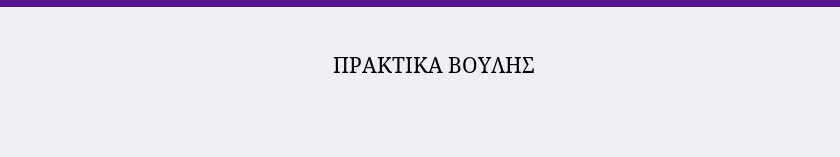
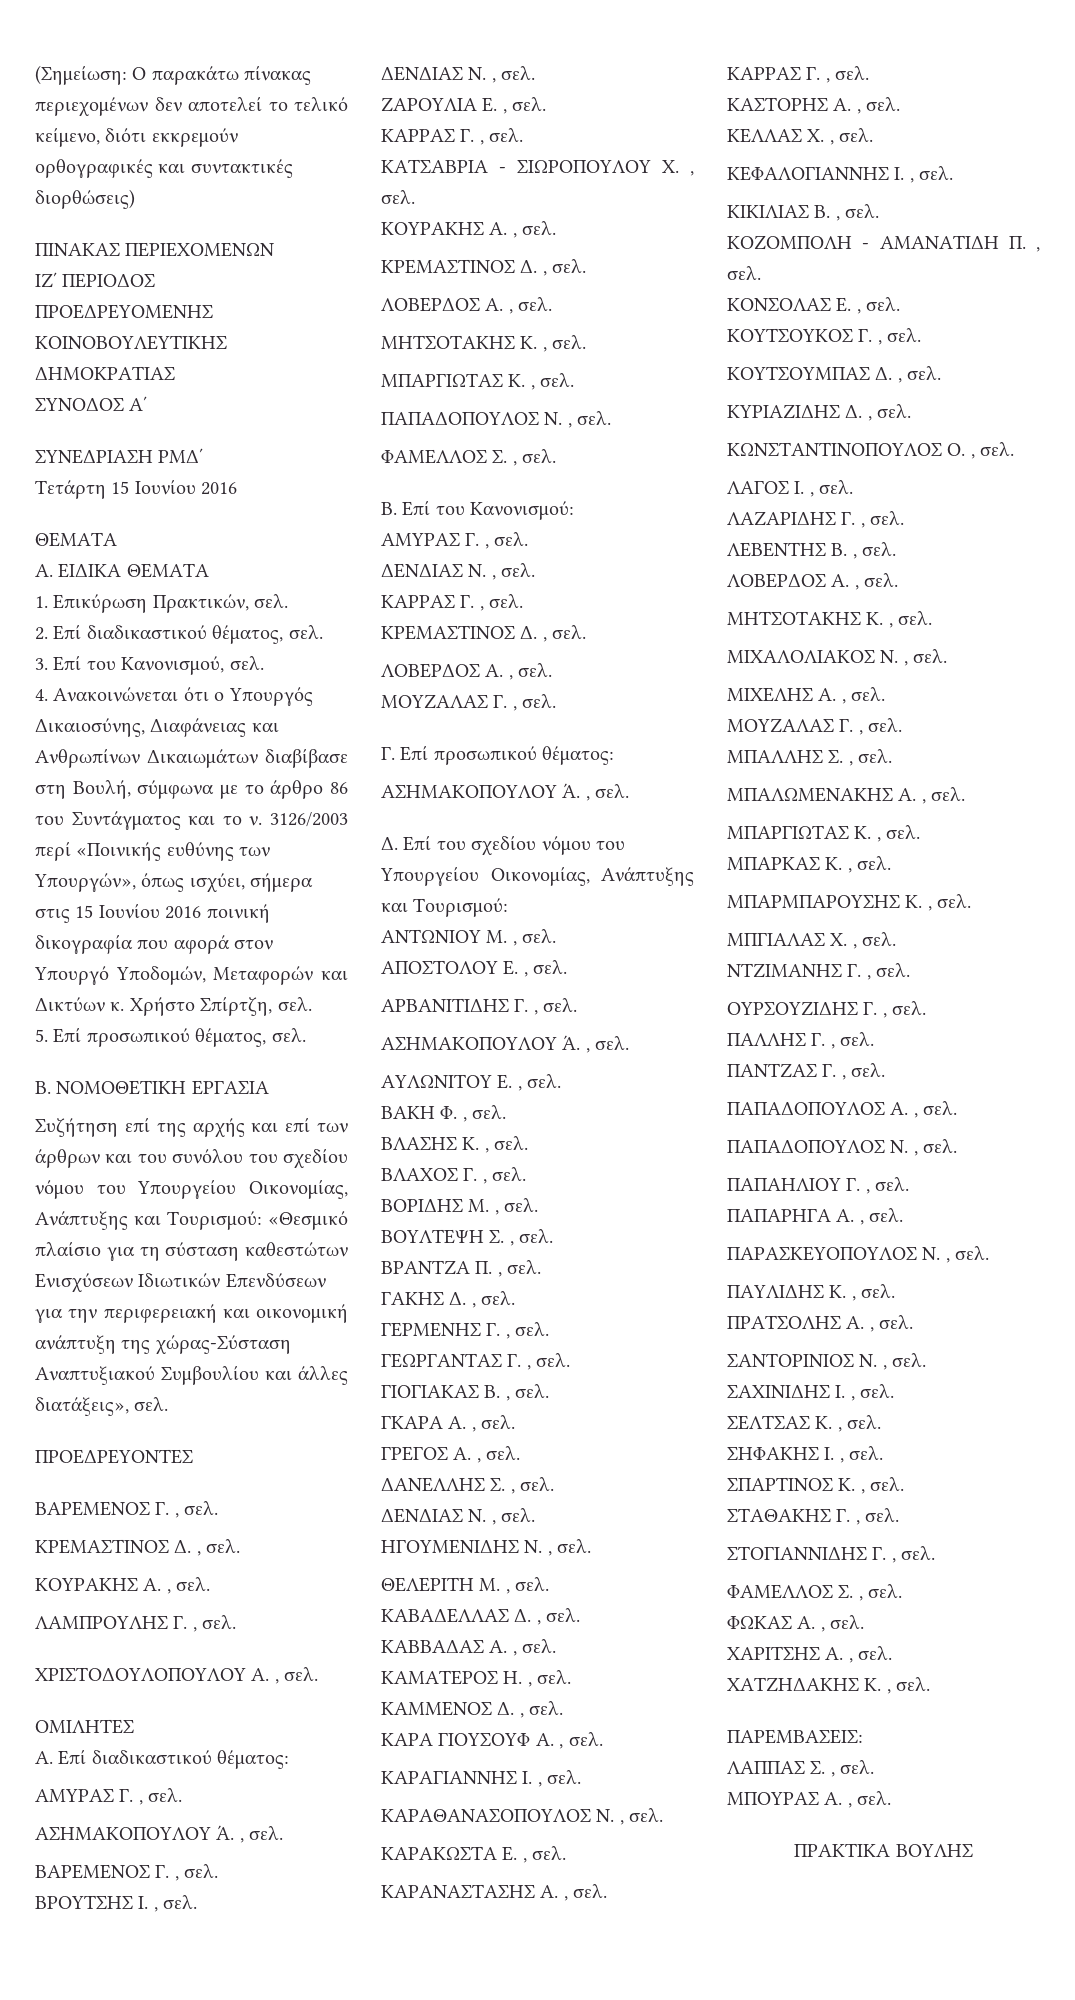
+ (Σημείωση: Ο παρακάτω πίνακας περιεχομένων δεν αποτελεί το τελικό κείμενο, διότι εκκρεμούν ορθογραφικές και συντακτικές διορθώσεις)
+ ΠΙΝΑΚΑΣ ΠΕΡΙΕΧΟΜΕΝΩΝ
+ ΙΖ΄ ΠΕΡΙΟΔΟΣ
+ ΠΡΟΕΔΡΕΥΟΜΕΝΗΣ ΚΟΙΝΟΒΟΥΛΕΥΤΙΚΗΣ ΔΗΜΟΚΡΑΤΙΑΣ
+ ΣΥΝΟΔΟΣ Α΄
+ ΣΥΝΕΔΡΙΑΣΗ ΡΜΔ΄
+ Τετάρτη 15 Ιουνίου 2016
+ ΘΕΜΑΤΑ
+ Α. ΕΙΔΙΚΑ ΘΕΜΑΤΑ
+ 1. Επικύρωση Πρακτικών, σελ.
+ 2. Επί διαδικαστικού θέματος, σελ.
+ 3. Επί του Κανονισμού, σελ.
+ 4. Ανακοινώνεται ότι ο Υπουργός Δικαιοσύνης, Διαφάνειας και Ανθρωπίνων Δικαιωμάτων διαβίβασε στη Βουλή, σύμφωνα με το άρθρο 86 του Συντάγματος και το ν. 3126/2003 περί «Ποινικής ευθύνης των Υπουργών», όπως ισχύει, σήμερα στις 15 Ιουνίου 2016 ποινική δικογραφία που αφορά στον Υπουργό Υποδομών, Μεταφορών και Δικτύων κ. Χρήστο Σπίρτζη, σελ.
+ 5. Επί προσωπικού θέματος, σελ.
+ Β. ΝΟΜΟΘΕΤΙΚΗ ΕΡΓΑΣΙΑ
+ Συζήτηση επί της αρχής και επί των άρθρων και του συνόλου του σχεδίου νόμου του Υπουργείου Οικονομίας, Ανάπτυξης και Τουρισμού: «Θεσμικό πλαίσιο για τη σύσταση καθεστώτων Ενισχύσεων Ιδιωτικών Επενδύσεων για την περιφερειακή και οικονομική ανάπτυξη της χώρας-Σύσταση Αναπτυξιακού Συμβουλίου και άλλες διατάξεις», σελ.
+ ΠΡΟΕΔΡΕΥΟΝΤΕΣ
+ ΒΑΡΕΜΕΝΟΣ Γ. , σελ.
+ ΚΡΕΜΑΣΤΙΝΟΣ Δ. , σελ.
+ ΚΟΥΡΑΚΗΣ Α. , σελ.
+ ΛΑΜΠΡΟΥΛΗΣ Γ. , σελ.
+ ΧΡΙΣΤΟΔΟΥΛΟΠΟΥΛΟΥ Α. , σελ.
+ ΟΜΙΛΗΤΕΣ
+ Α. Επί διαδικαστικού θέματος:
+ ΑΜΥΡΑΣ Γ. , σελ.
+ ΑΣΗΜΑΚΟΠΟΥΛΟΥ Ά. , σελ.
+ ΒΑΡΕΜΕΝΟΣ Γ. , σελ.
+ ΒΡΟΥΤΣΗΣ Ι. , σελ.
+ ΔΕΝΔΙΑΣ Ν. , σελ.
+ ΖΑΡΟΥΛΙΑ Ε. , σελ.
+ ΚΑΡΡΑΣ Γ. , σελ.
+ ΚΑΤΣΑΒΡΙΑ - ΣΙΩΡΟΠΟΥΛΟΥ Χ. , σελ.
+ ΚΟΥΡΑΚΗΣ Α. , σελ.
+ ΚΡΕΜΑΣΤΙΝΟΣ Δ. , σελ.
+ ΛΟΒΕΡΔΟΣ Α. , σελ.
+ ΜΗΤΣΟΤΑΚΗΣ Κ. , σελ.
+ ΜΠΑΡΓΙΩΤΑΣ Κ. , σελ.
+ ΠΑΠΑΔΟΠΟΥΛΟΣ Ν. , σελ.
+ ΦΑΜΕΛΛΟΣ Σ. , σελ.
+ Β. Επί του Κανονισμού:
+ ΑΜΥΡΑΣ Γ. , σελ.
+ ΔΕΝΔΙΑΣ Ν. , σελ.
+ ΚΑΡΡΑΣ Γ. , σελ.
+ ΚΡΕΜΑΣΤΙΝΟΣ Δ. , σελ.
+ ΛΟΒΕΡΔΟΣ Α. , σελ.
+ ΜΟΥΖΑΛΑΣ Γ. , σελ.
+ Γ. Επί προσωπικού θέματος:
+ ΑΣΗΜΑΚΟΠΟΥΛΟΥ Ά. , σελ.
+ Δ. Επί του σχεδίου νόμου του Υπουργείου Οικονομίας, Ανάπτυξης και Τουρισμού:
+ ΑΝΤΩΝΙΟΥ Μ. , σελ.
+ ΑΠΟΣΤΟΛΟΥ Ε. , σελ.
+ ΑΡΒΑΝΙΤΙΔΗΣ Γ. , σελ.
+ ΑΣΗΜΑΚΟΠΟΥΛΟΥ Ά. , σελ.
+ ΑΥΛΩΝΙΤΟΥ Ε. , σελ.
+ ΒΑΚΗ Φ. , σελ.
+ ΒΛΑΣΗΣ Κ. , σελ.
+ ΒΛΑΧΟΣ Γ. , σελ.
+ ΒΟΡΙΔΗΣ Μ. , σελ.
+ ΒΟΥΛΤΕΨΗ Σ. , σελ.
+ ΒΡΑΝΤΖΑ Π. , σελ.
+ ΓΑΚΗΣ Δ. , σελ.
+ ΓΕΡΜΕΝΗΣ Γ. , σελ.
+ ΓΕΩΡΓΑΝΤΑΣ Γ. , σελ.
+ ΓΙΟΓΙΑΚΑΣ Β. , σελ.
+ ΓΚΑΡΑ Α. , σελ.
+ ΓΡΕΓΟΣ Α. , σελ.
+ ΔΑΝΕΛΛΗΣ Σ. , σελ.
+ ΔΕΝΔΙΑΣ Ν. , σελ.
+ ΗΓΟΥΜΕΝΙΔΗΣ Ν. , σελ.
+ ΘΕΛΕΡΙΤΗ Μ. , σελ.
+ ΚΑΒΑΔΕΛΛΑΣ Δ. , σελ.
+ ΚΑΒΒΑΔΑΣ Α. , σελ.
+ ΚΑΜΑΤΕΡΟΣ Η. , σελ.
+ ΚΑΜΜΕΝΟΣ Δ. , σελ.
+ ΚΑΡΑ ΓΙΟΥΣΟΥΦ Α. , σελ.
+ ΚΑΡΑΓΙΑΝΝΗΣ Ι. , σελ.
+ ΚΑΡΑΘΑΝΑΣΟΠΟΥΛΟΣ Ν. , σελ.
+ ΚΑΡΑΚΩΣΤΑ Ε. , σελ.
+ ΚΑΡΑΝΑΣΤΑΣΗΣ Α. , σελ.
+ ΚΑΡΡΑΣ Γ. , σελ.
+ ΚΑΣΤΟΡΗΣ Α. , σελ.
+ ΚΕΛΛΑΣ Χ. , σελ.
+ ΚΕΦΑΛΟΓΙΑΝΝΗΣ Ι. , σελ.
+ ΚΙΚΙΛΙΑΣ Β. , σελ.
+ ΚΟΖΟΜΠΟΛΗ - ΑΜΑΝΑΤΙΔΗ Π. , σελ.
+ ΚΟΝΣΟΛΑΣ Ε. , σελ.
+ ΚΟΥΤΣΟΥΚΟΣ Γ. , σελ.
+ ΚΟΥΤΣΟΥΜΠΑΣ Δ. , σελ.
+ ΚΥΡΙΑΖΙΔΗΣ Δ. , σελ.
+ ΚΩΝΣΤΑΝΤΙΝΟΠΟΥΛΟΣ Ο. , σελ.
+ ΛΑΓΟΣ Ι. , σελ.
+ ΛΑΖΑΡΙΔΗΣ Γ. , σελ.
+ ΛΕΒΕΝΤΗΣ Β. , σελ.
+ ΛΟΒΕΡΔΟΣ Α. , σελ.
+ ΜΗΤΣΟΤΑΚΗΣ Κ. , σελ.
+ ΜΙΧΑΛΟΛΙΑΚΟΣ Ν. , σελ.
+ ΜΙΧΕΛΗΣ Α. , σελ.
+ ΜΟΥΖΑΛΑΣ Γ. , σελ.
+ ΜΠΑΛΛΗΣ Σ. , σελ.
+ ΜΠΑΛΩΜΕΝΑΚΗΣ Α. , σελ.
+ ΜΠΑΡΓΙΩΤΑΣ Κ. , σελ.
+ ΜΠΑΡΚΑΣ Κ. , σελ.
+ ΜΠΑΡΜΠΑΡΟΥΣΗΣ Κ. , σελ.
+ ΜΠΓΙΑΛΑΣ Χ. , σελ.
+ ΝΤΖΙΜΑΝΗΣ Γ. , σελ.
+ ΟΥΡΣΟΥΖΙΔΗΣ Γ. , σελ.
+ ΠΑΛΛΗΣ Γ. , σελ.
+ ΠΑΝΤΖΑΣ Γ. , σελ.
+ ΠΑΠΑΔΟΠΟΥΛΟΣ Α. , σελ.
+ ΠΑΠΑΔΟΠΟΥΛΟΣ Ν. , σελ.
+ ΠΑΠΑΗΛΙΟΥ Γ. , σελ.
+ ΠΑΠΑΡΗΓΑ Α. , σελ.
+ ΠΑΡΑΣΚΕΥΟΠΟΥΛΟΣ Ν. , σελ.
+ ΠΑΥΛΙΔΗΣ Κ. , σελ.
+ ΠΡΑΤΣΟΛΗΣ Α. , σελ.
+ ΣΑΝΤΟΡΙΝΙΟΣ Ν. , σελ.
+ ΣΑΧΙΝΙΔΗΣ Ι. , σελ.
+ ΣΕΛΤΣΑΣ Κ. , σελ.
+ ΣΗΦΑΚΗΣ Ι. , σελ.
+ ΣΠΑΡΤΙΝΟΣ Κ. , σελ.
+ ΣΤΑΘΑΚΗΣ Γ. , σελ.
+ ΣΤΟΓΙΑΝΝΙΔΗΣ Γ. , σελ.
+ ΦΑΜΕΛΛΟΣ Σ. , σελ.
+ ΦΩΚΑΣ Α. , σελ.
+ ΧΑΡΙΤΣΗΣ Α. , σελ.
+ ΧΑΤΖΗΔΑΚΗΣ Κ. , σελ.
+ ΠΑΡΕΜΒΑΣΕΙΣ:
+ ΛΑΠΠΑΣ Σ. , σελ.
+ ΜΠΟΥΡΑΣ Α. , σελ.

